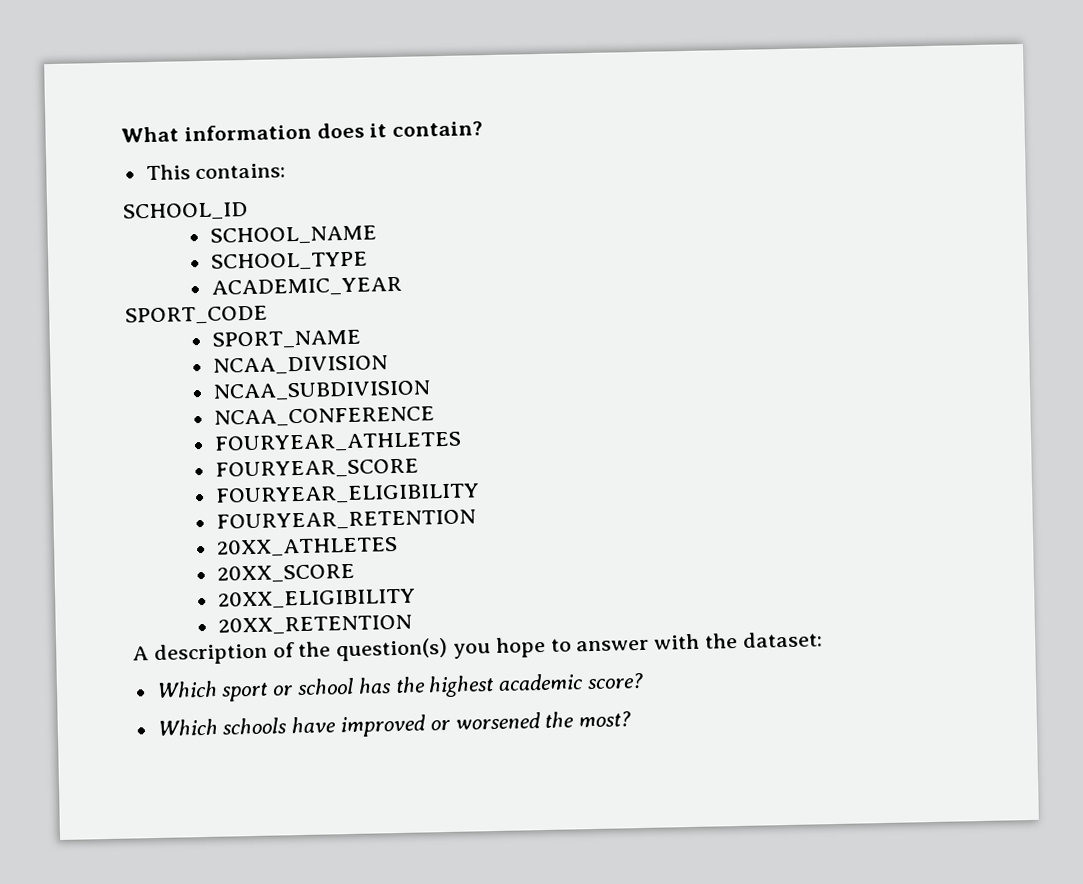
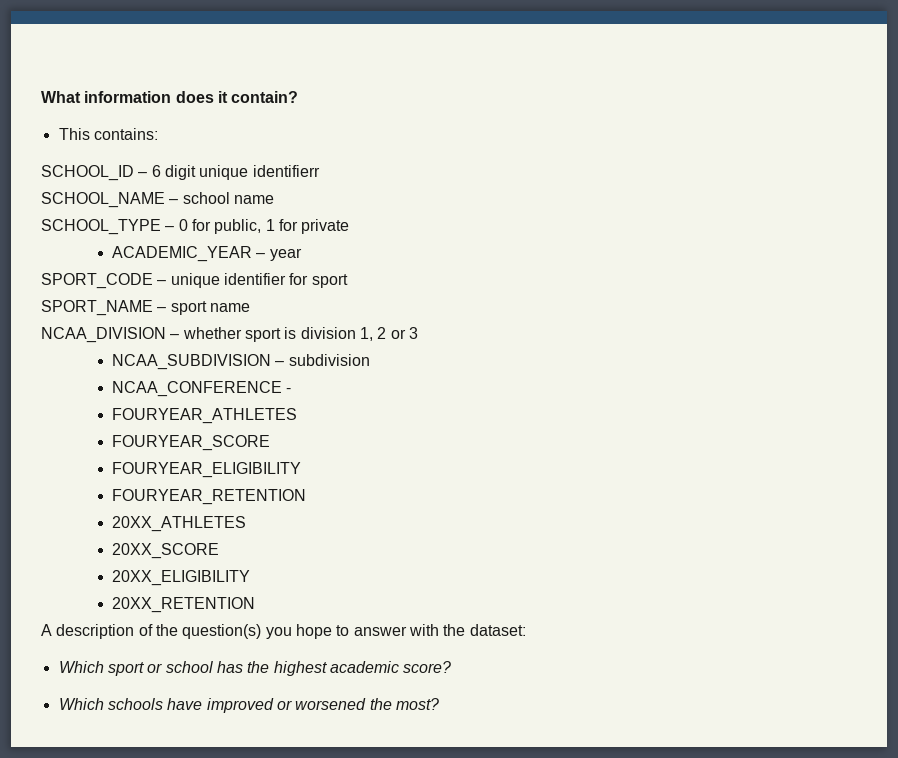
- SCHOOL_ID
- SCHOOL_NAME
- SCHOOL_TYPE
+ SCHOOL_ID – 6 digit unique identifierr
+ SCHOOL_NAME – school name
+ SCHOOL_TYPE – 0 for public, 1 for private
- ACADEMIC_YEAR
+ ACADEMIC_YEAR – year
- SPORT_CODE
- SPORT_NAME
- NCAA_DIVISION
+ SPORT_CODE – unique identifier for sport
+ SPORT_NAME – sport name
+ NCAA_DIVISION – whether sport is division 1, 2 or 3
- NCAA_SUBDIVISION
+ NCAA_SUBDIVISION – subdivision
- NCAA_CONFERENCE
+ NCAA_CONFERENCE -

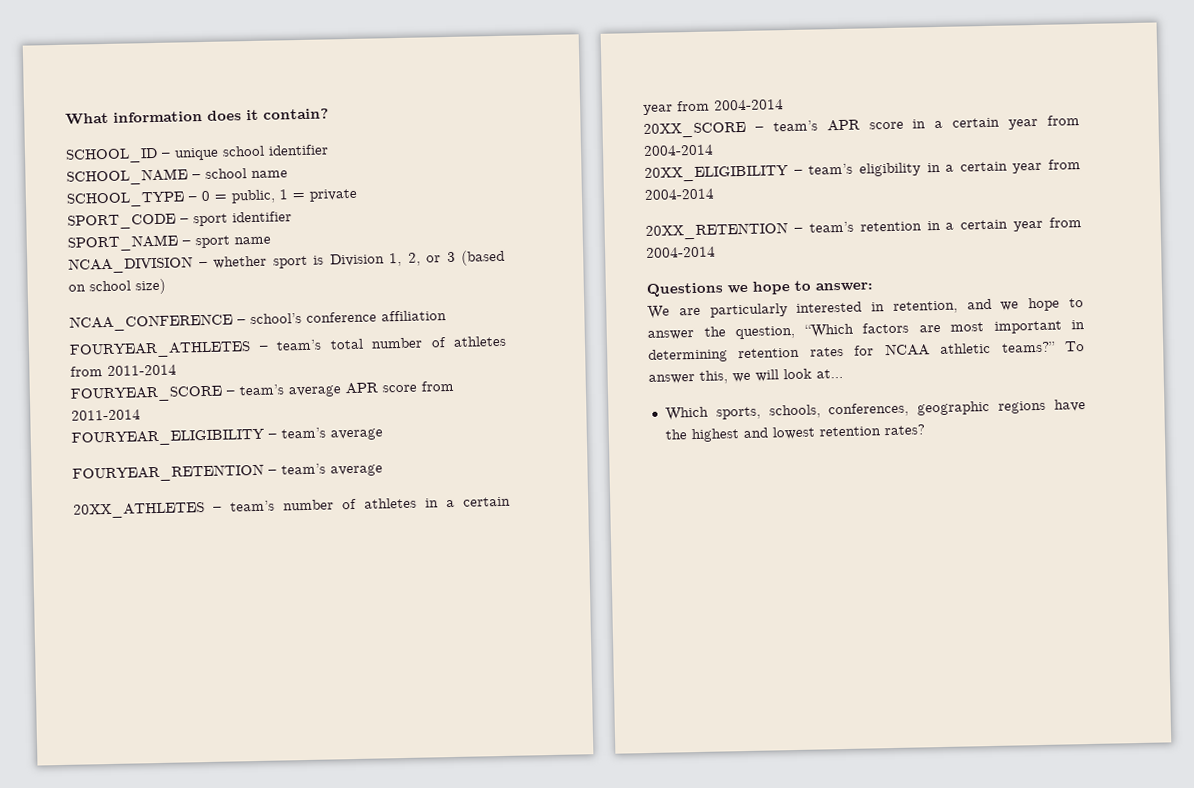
- This contains:
- SCHOOL_ID – 6 digit unique identifierr
+ SCHOOL_ID – unique school identifier
- SCHOOL_TYPE – 0 for public, 1 for private
+ SCHOOL_TYPE – 0 = public, 1 = private
- ACADEMIC_YEAR – year
- SPORT_CODE – unique identifier for sport
+ SPORT_CODE – sport identifier
- NCAA_DIVISION – whether sport is division 1, 2 or 3
- NCAA_SUBDIVISION – subdivision
- NCAA_CONFERENCE -
- FOURYEAR_ATHLETES
- FOURYEAR_SCORE
- FOURYEAR_ELIGIBILITY
- FOURYEAR_RETENTION
- 20XX_ATHLETES
- 20XX_SCORE
- 20XX_ELIGIBILITY
- 20XX_RETENTION
- A description of the question(s) you hope to answer with the dataset:
- Which sport or school has the highest academic score?
- Which schools have improved or worsened the most?
+ NCAA_DIVISION – whether sport is Division 1, 2, or 3 (based on school size)
+ NCAA_CONFERENCE – school’s conference affiliation
+ FOURYEAR_ATHLETES – team’s total number of athletes from 2011-2014
+ FOURYEAR_SCORE – team’s average APR score from 2011-2014
+ FOURYEAR_ELIGIBILITY – team’s average
+ FOURYEAR_RETENTION – team’s average
+ 20XX_ATHLETES – team’s number of athletes in a certain year from 2004-2014
+ 20XX_SCORE – team’s APR score in a certain year from 2004-2014
+ 20XX_ELIGIBILITY – team’s eligibility in a certain year from 2004-2014
+ 20XX_RETENTION – team’s retention in a certain year from 2004-2014
+ Questions we hope to answer:
+ We are particularly interested in retention, and we hope to answer the question, “Which factors are most important in determining retention rates for NCAA athletic teams?” To answer this, we will look at…
+ Which sports, schools, conferences, geographic regions have the highest and lowest retention rates?

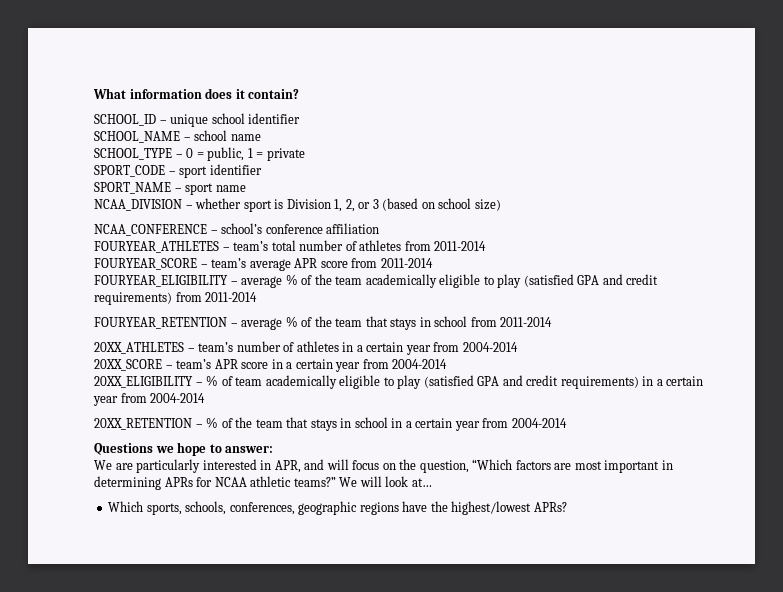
- FOURYEAR_ELIGIBILITY – team’s average
+ FOURYEAR_ELIGIBILITY – average % of the team academically eligible to play (satisfied GPA and credit requirements) from 2011-2014
- FOURYEAR_RETENTION – team’s average
+ FOURYEAR_RETENTION – average % of the team that stays in school from 2011-2014
- 20XX_ELIGIBILITY – team’s eligibility in a certain year from 2004-2014
+ 20XX_ELIGIBILITY – % of team academically eligible to play (satisfied GPA and credit requirements) in a certain year from 2004-2014
- 20XX_RETENTION – team’s retention in a certain year from 2004-2014
+ 20XX_RETENTION – % of the team that stays in school in a certain year from 2004-2014
- We are particularly interested in retention, and we hope to answer the question, “Which factors are most important in determining retention rates for NCAA athletic teams?”
+ We are particularly interested in APR, and will focus on the question, “Which factors are most important in determining APRs for NCAA athletic teams?”
- To answer this, we will look at…
+ We will look at…
- Which sports, schools, conferences, geographic regions have the highest and lowest retention rates?
+ Which sports, schools, conferences, geographic regions have the highest/lowest APRs?

